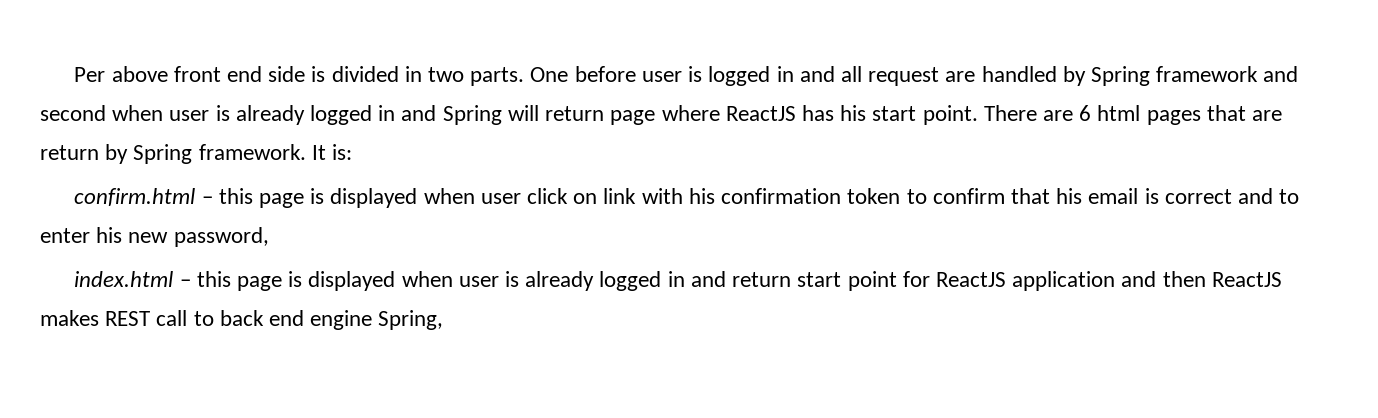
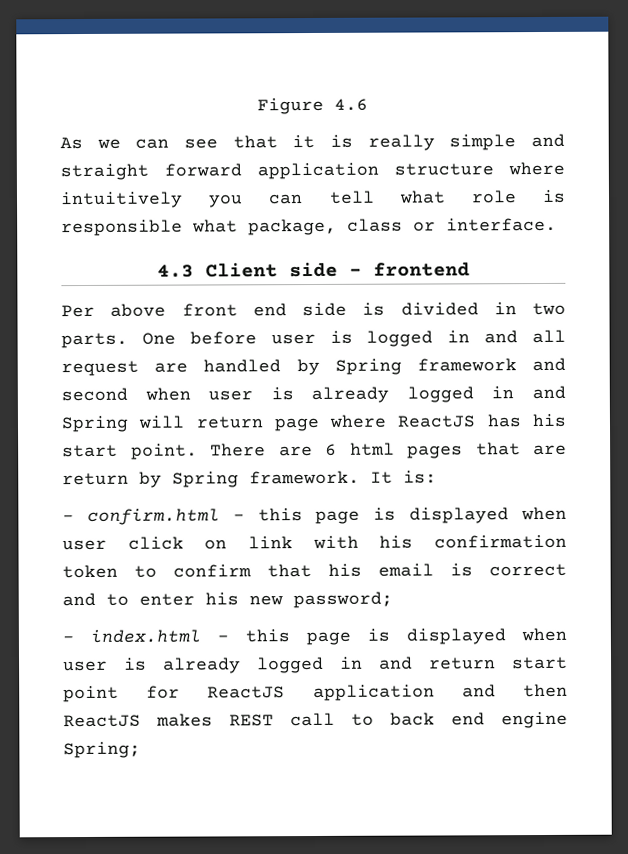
+ Figure 4.6
+ As we can see that it is really simple and straight forward application structure where intuitively you can tell what role is responsible what package, class or interface.
+ 4.3 Client side - frontend
- confirm.html – this page is displayed when user click on link with his confirmation token to confirm that his email is correct and to enter his new password,
- index.html – this page is displayed when user is already logged in and return start point for ReactJS application and then ReactJS makes REST call to back end engine Spring,
+ – confirm.html – this page is displayed when user click on link with his confirmation token to confirm that his email is correct and to enter his new password;
+ – index.html – this page is displayed when user is already logged in and return start point for ReactJS application and then ReactJS makes REST call to back end engine Spring;

